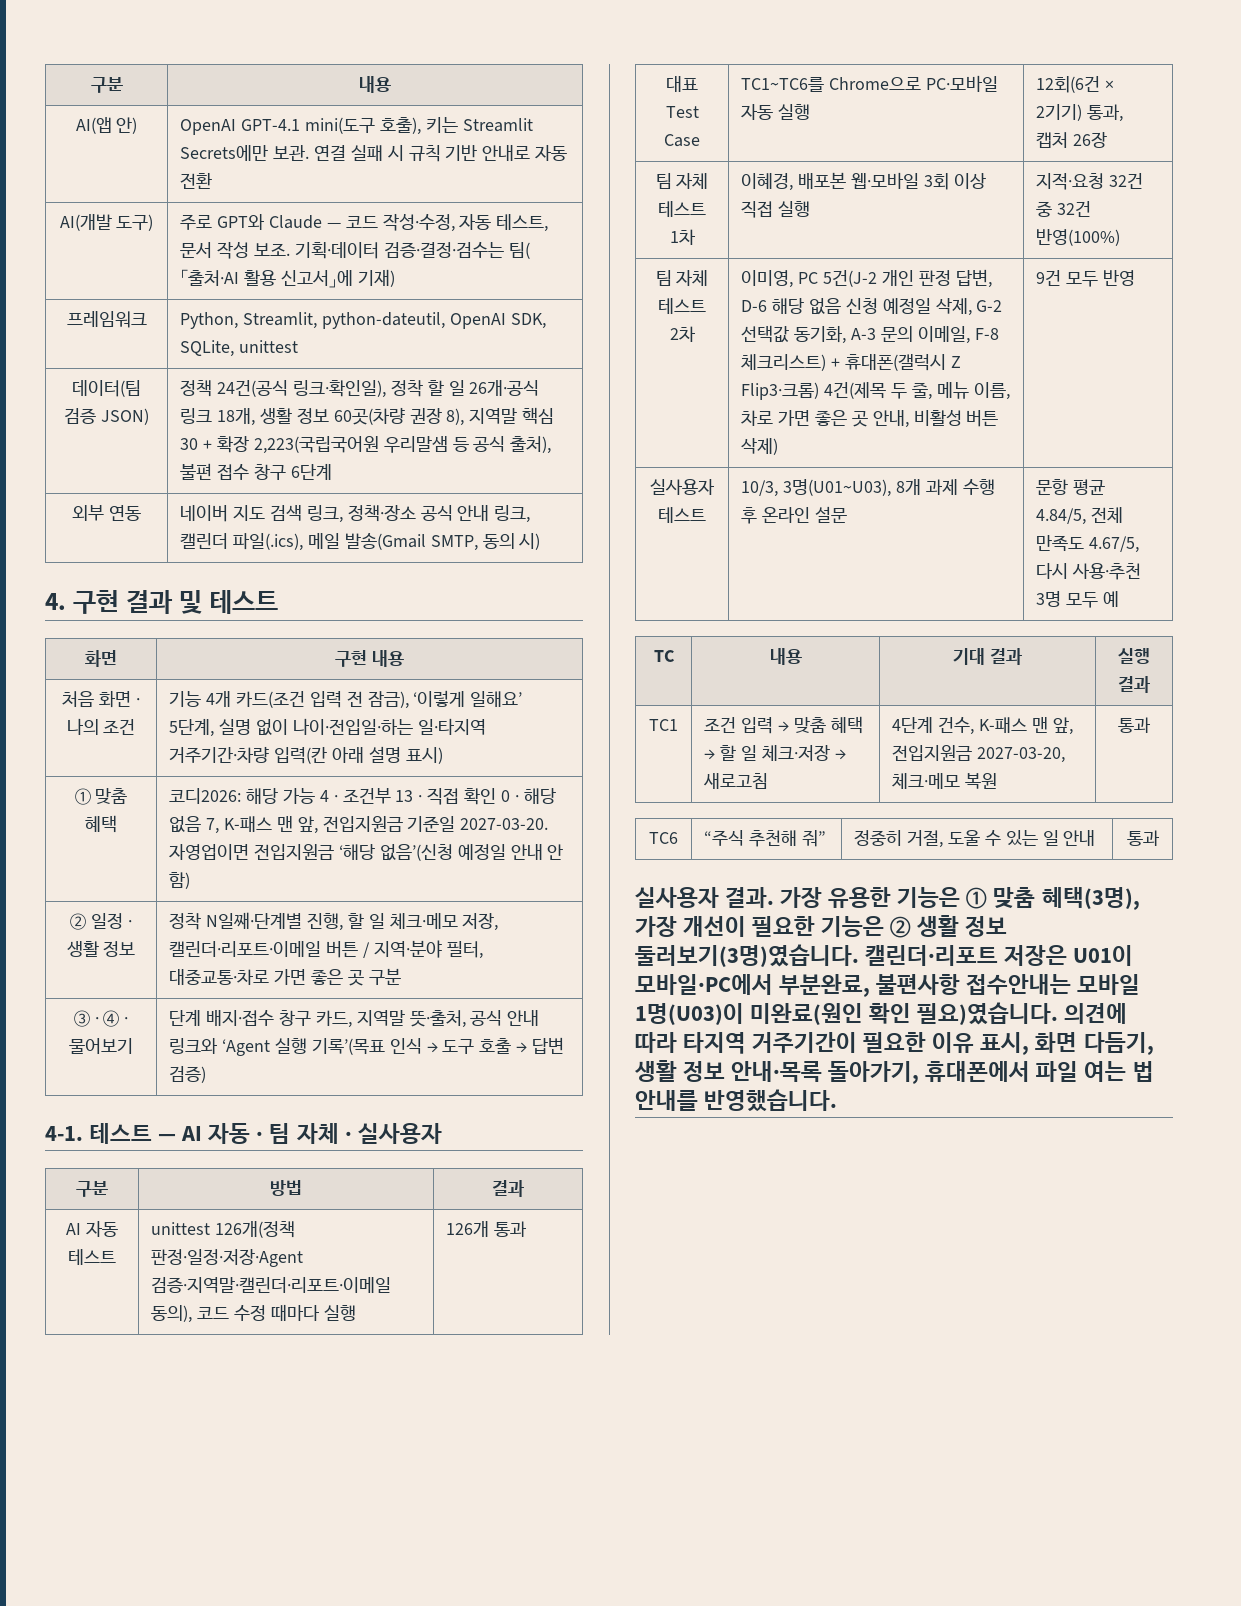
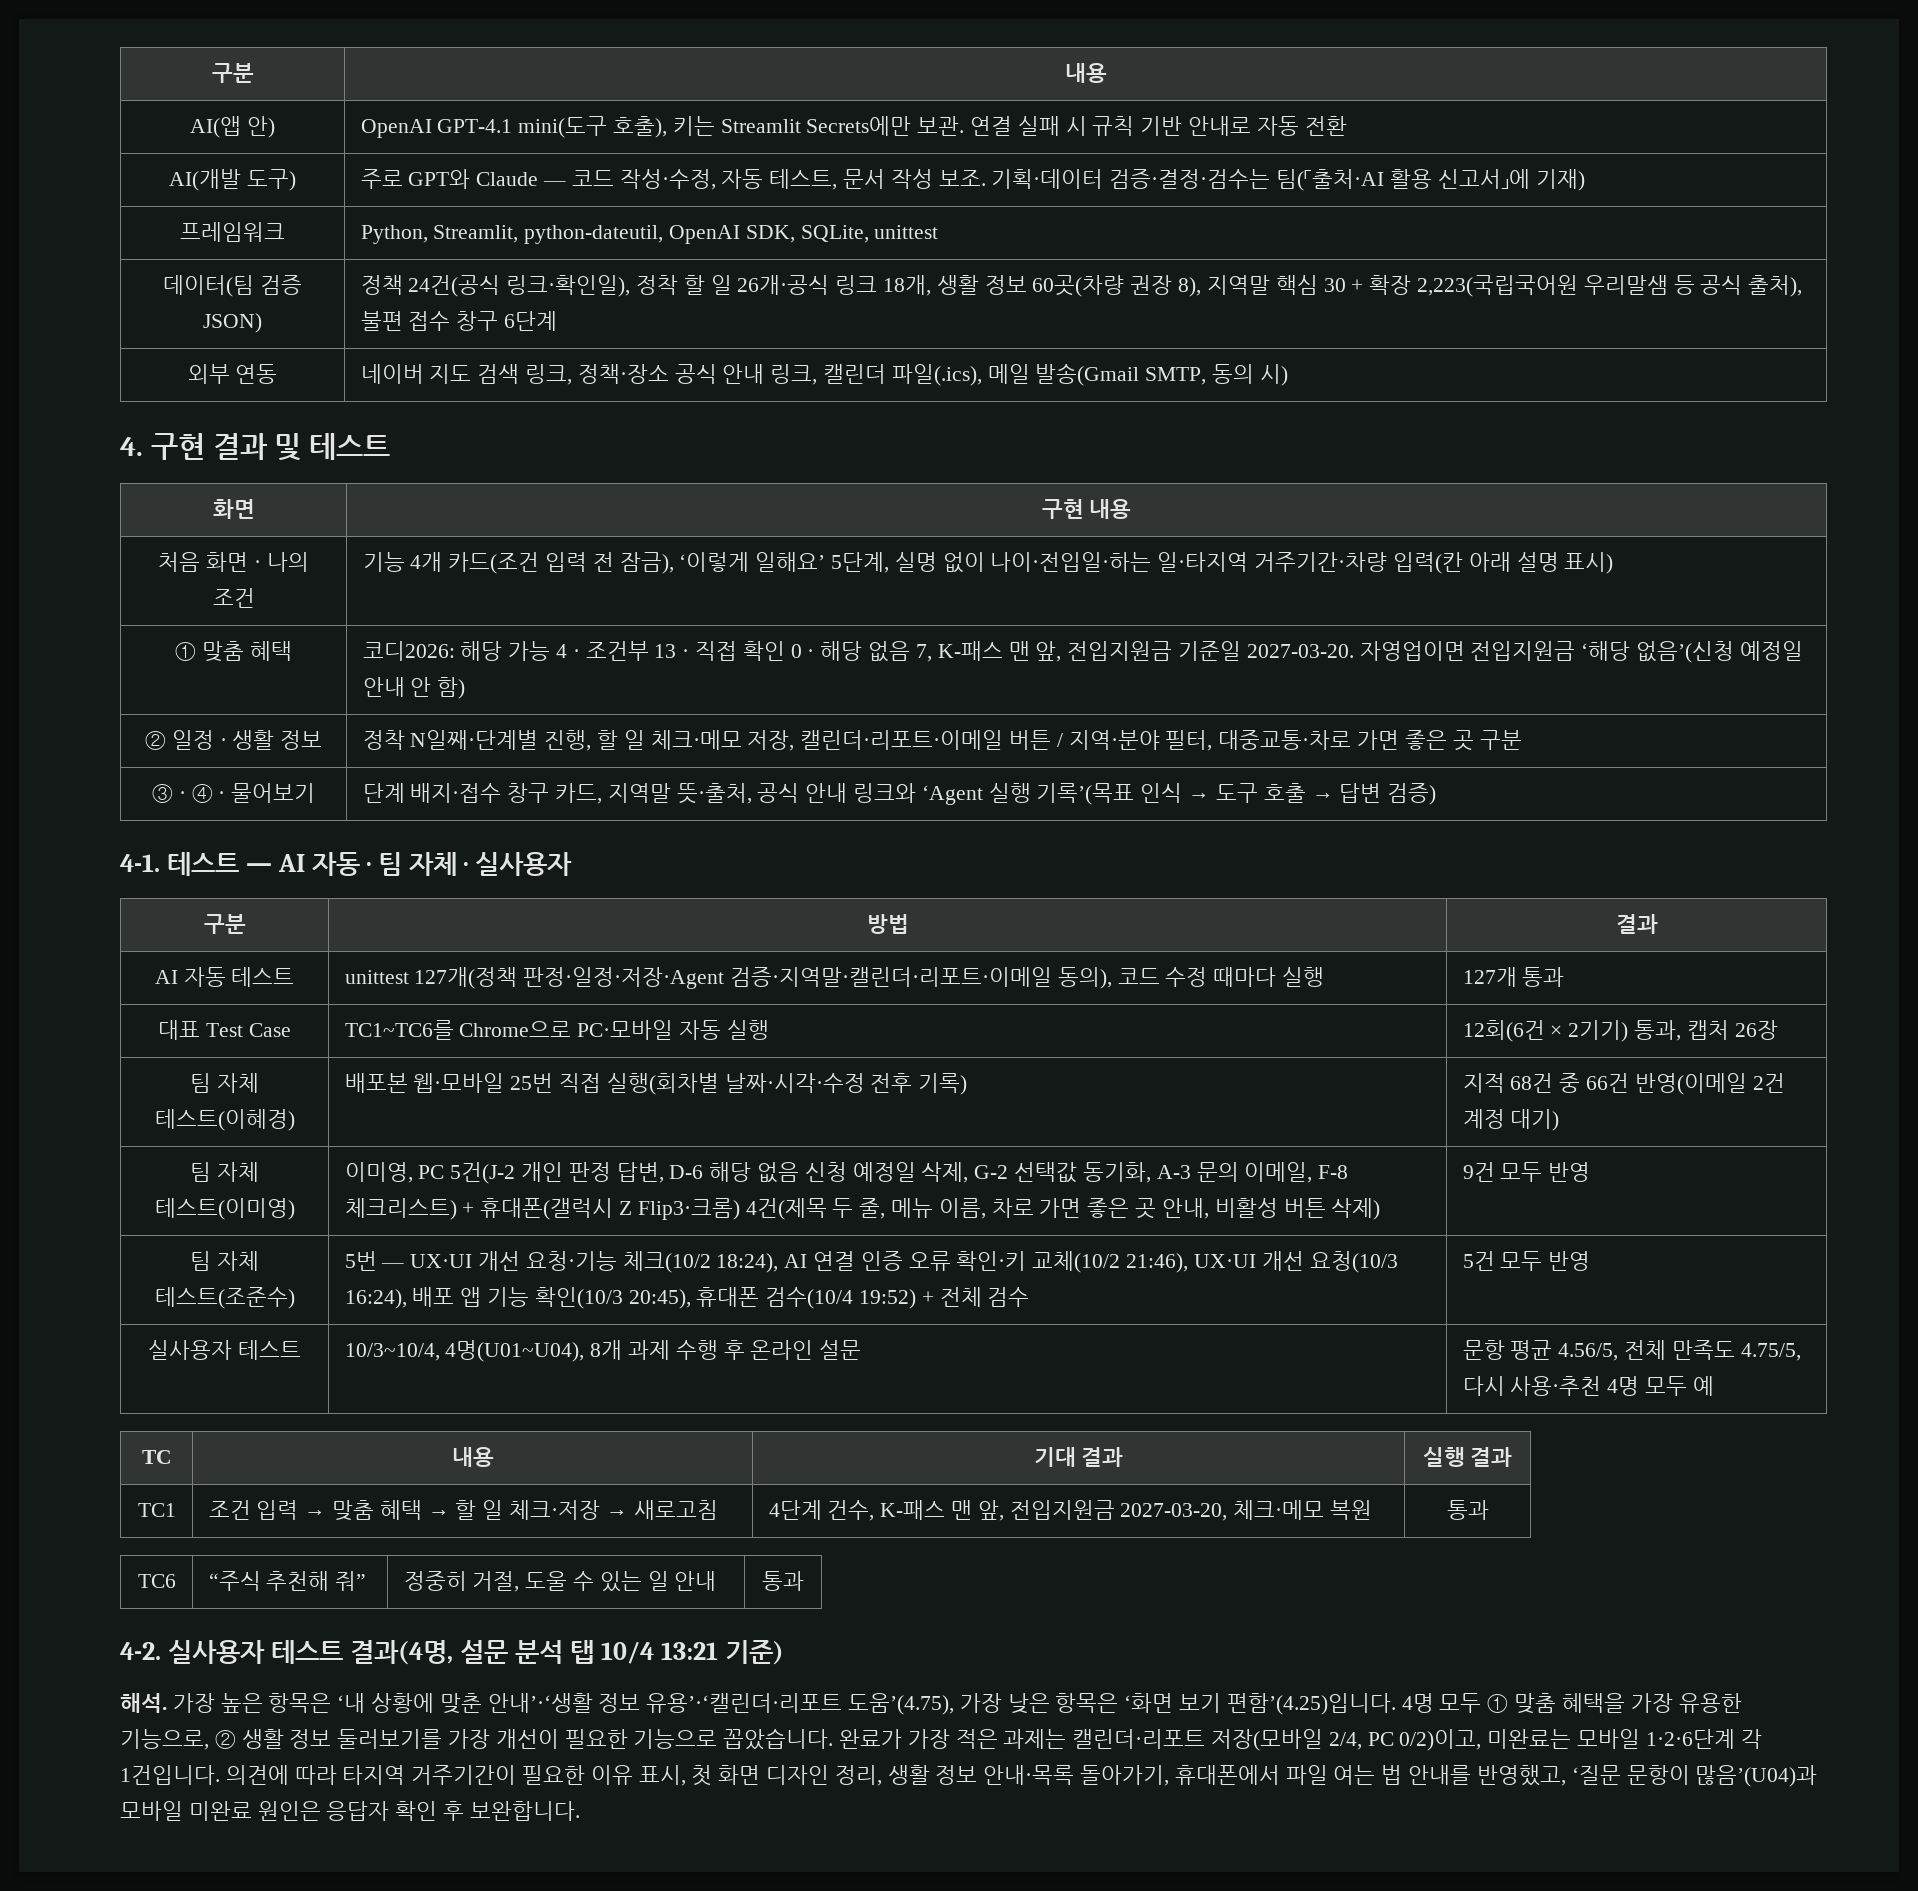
- AI 자동 테스트 | unittest 126개(정책 판정·일정·저장·Agent 검증·지역말·캘린더·리포트·이메일 동의), 코드 수정 때마다 실행 | 126개 통과
+ AI 자동 테스트 | unittest 127개(정책 판정·일정·저장·Agent 검증·지역말·캘린더·리포트·이메일 동의), 코드 수정 때마다 실행 | 127개 통과
- 팀 자체 테스트 1차 | 이혜경, 배포본 웹·모바일 3회 이상 직접 실행 | 지적·요청 32건 중 32건 반영(100%)
- 팀 자체 테스트 2차
+ 팀 자체 테스트(이혜경) | 배포본 웹·모바일 25번 직접 실행(회차별 날짜·시각·수정 전후 기록) | 지적 68건 중 66건 반영(이메일 2건 계정 대기)
+ 팀 자체 테스트(이미영)
+ 팀 자체 테스트(조준수) | 5번 — UX·UI 개선 요청·기능 체크(10/2 18:24), AI 연결 인증 오류 확인·키 교체(10/2 21:46), UX·UI 개선 요청(10/3 16:24), 배포 앱 기능 확인(10/3 20:45), 휴대폰 검수(10/4 19:52) + 전체 검수 | 5건 모두 반영
- 실사용자 테스트 | 10/3, 3명(U01~U03), 8개 과제 수행 후 온라인 설문 | 문항 평균 4.84/5, 전체 만족도 4.67/5, 다시 사용·추천 3명 모두 예
+ 실사용자 테스트 | 10/3~10/4, 4명(U01~U04), 8개 과제 수행 후 온라인 설문 | 문항 평균 4.56/5, 전체 만족도 4.75/5, 다시 사용·추천 4명 모두 예
- 실사용자 결과. 가장 유용한 기능은 ① 맞춤 혜택(3명), 가장 개선이 필요한 기능은 ② 생활 정보 둘러보기(3명)였습니다. 캘린더·리포트 저장은 U01이 모바일·PC에서 부분완료, 불편사항 접수안내는 모바일 1명(U03)이 미완료(원인 확인 필요)였습니다.
+ 4-2. 실사용자 테스트 결과(4명, 설문 분석 탭 10/4 13:21 기준)
+ 해석. 가장 높은 항목은 ‘내 상황에 맞춘 안내’·‘생활 정보 유용’·‘캘린더·리포트 도움’(4.75), 가장 낮은 항목은 ‘화면 보기 편함’(4.25)입니다. 4명 모두 ① 맞춤 혜택을 가장 유용한 기능으로, ② 생활 정보 둘러보기를 가장 개선이 필요한 기능으로 꼽았습니다. 완료가 가장 적은 과제는 캘린더·리포트 저장(모바일 2/4, PC 0/2)이고, 미완료는 모바일 1·2·6단계 각 1건입니다.
- 의견에 따라 타지역 거주기간이 필요한 이유 표시, 화면 다듬기, 생활 정보 안내·목록 돌아가기, 휴대폰에서 파일 여는 법 안내를 반영했습니다.
+ 의견에 따라 타지역 거주기간이 필요한 이유 표시, 첫 화면 디자인 정리, 생활 정보 안내·목록 돌아가기, 휴대폰에서 파일 여는 법 안내를 반영했고, ‘질문 문항이 많음’(U04)과 모바일 미완료 원인은 응답자 확인 후 보완합니다.

